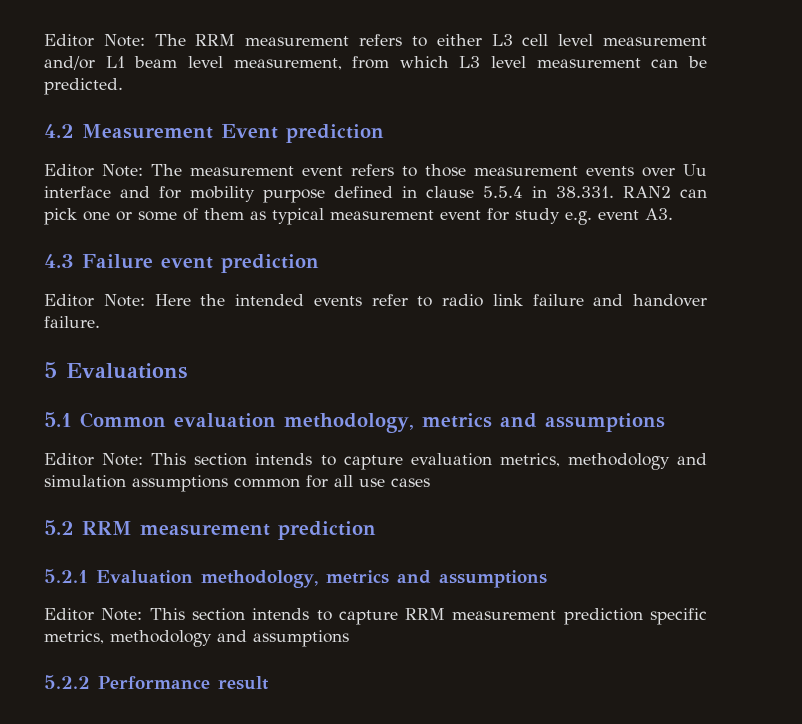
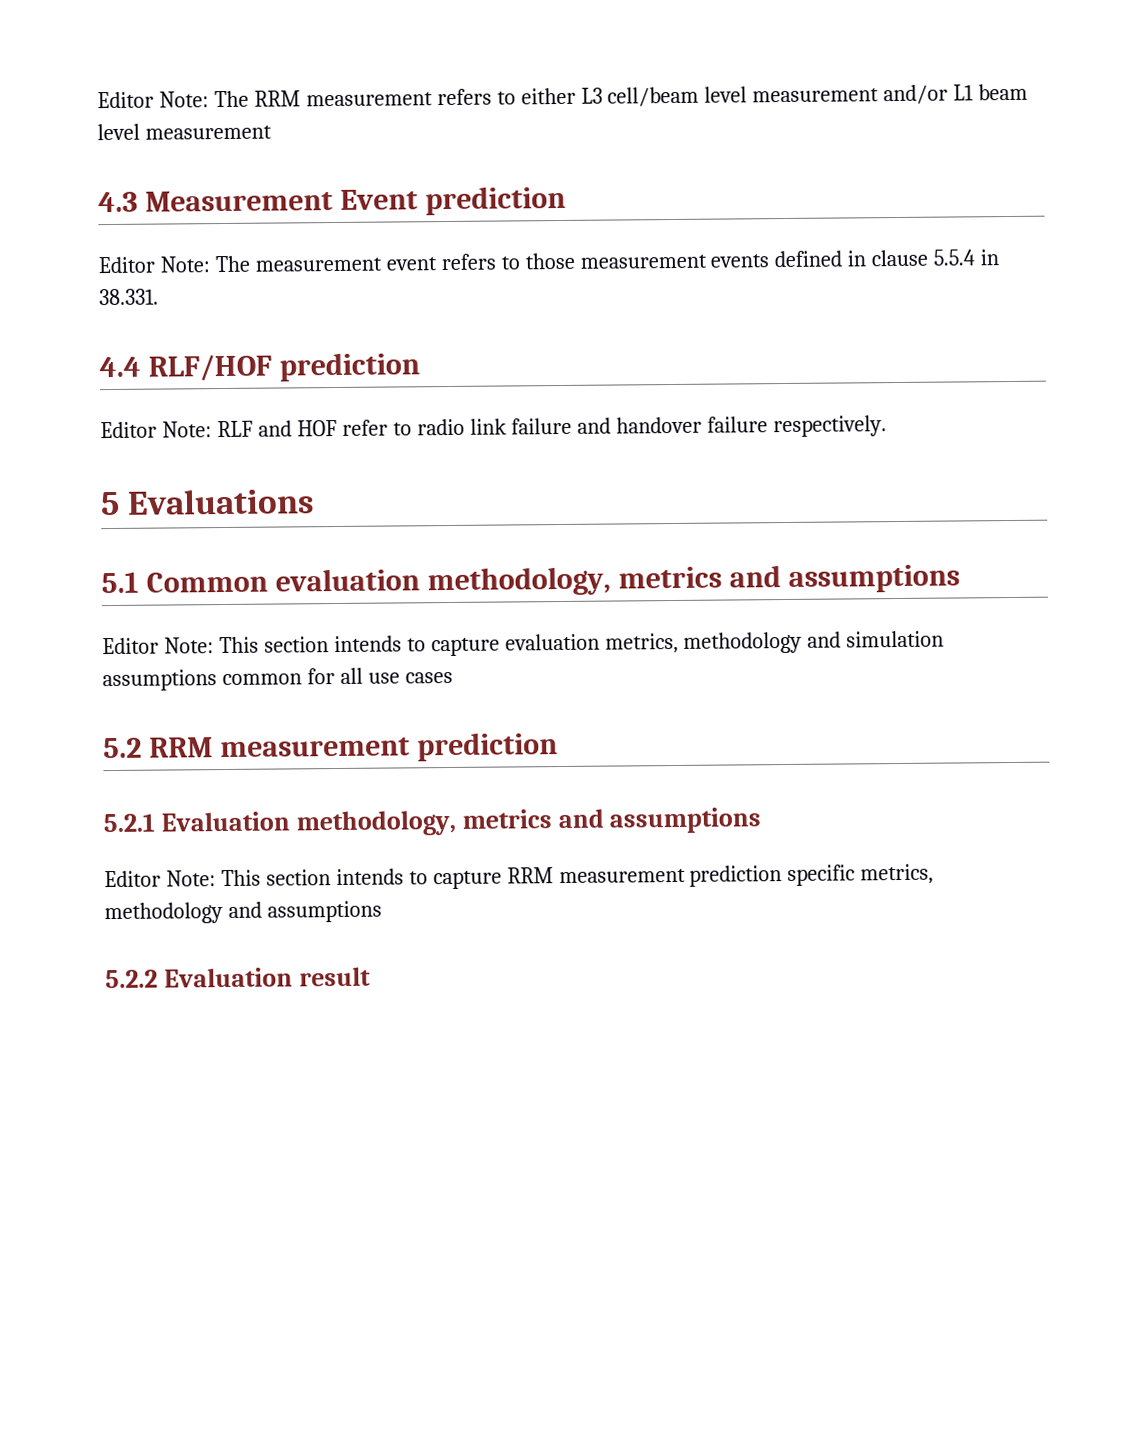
- Editor Note: The RRM measurement refers to either L3 cell level measurement and/or L1 beam level measurement, from which L3 level measurement can be predicted.
- 4.2 Measurement Event prediction
+ Editor Note: The RRM measurement refers to either L3 cell/beam level measurement and/or L1 beam level measurement
+ 4.3 Measurement Event prediction
- Editor Note: The measurement event refers to those measurement events over Uu interface and for mobility purpose defined in clause 5.5.4 in 38.331. RAN2 can pick one or some of them as typical measurement event for study e.g. event A3.
- 4.3 Failure event prediction
- Editor Note: Here the intended events refer to radio link failure and handover failure.
+ Editor Note: The measurement event refers to those measurement events defined in clause 5.5.4 in 38.331.
+ 4.4 RLF/HOF prediction
+ Editor Note: RLF and HOF refer to radio link failure and handover failure respectively.
- 5.2.2 Performance result
+ 5.2.2 Evaluation result

